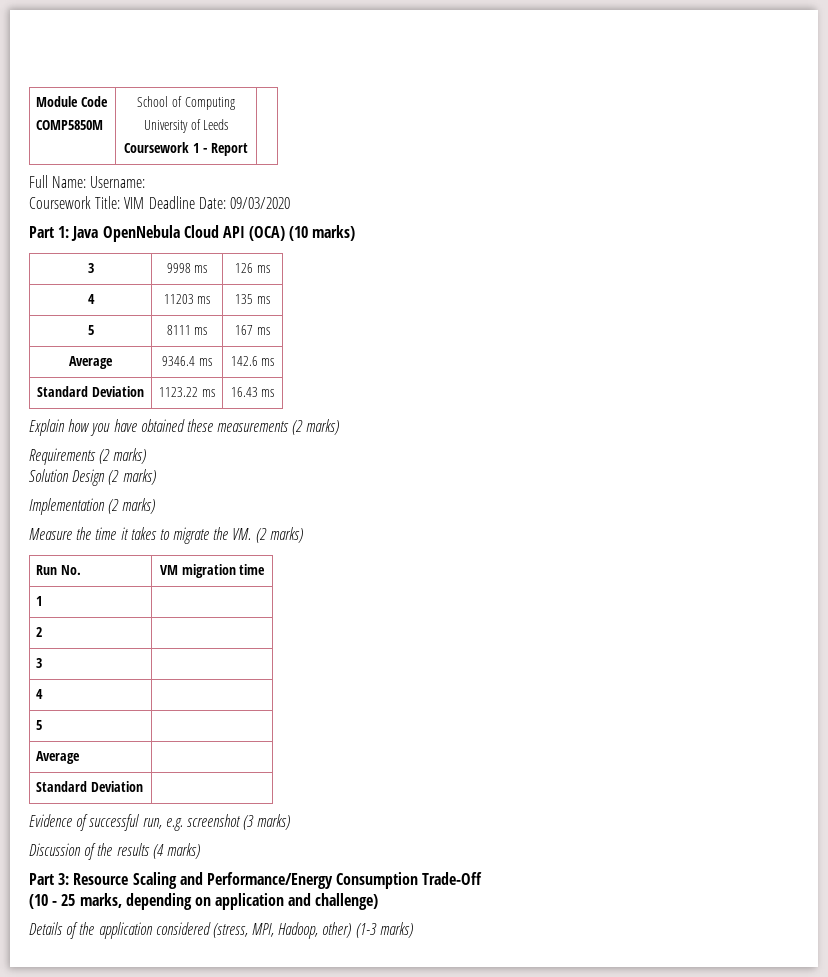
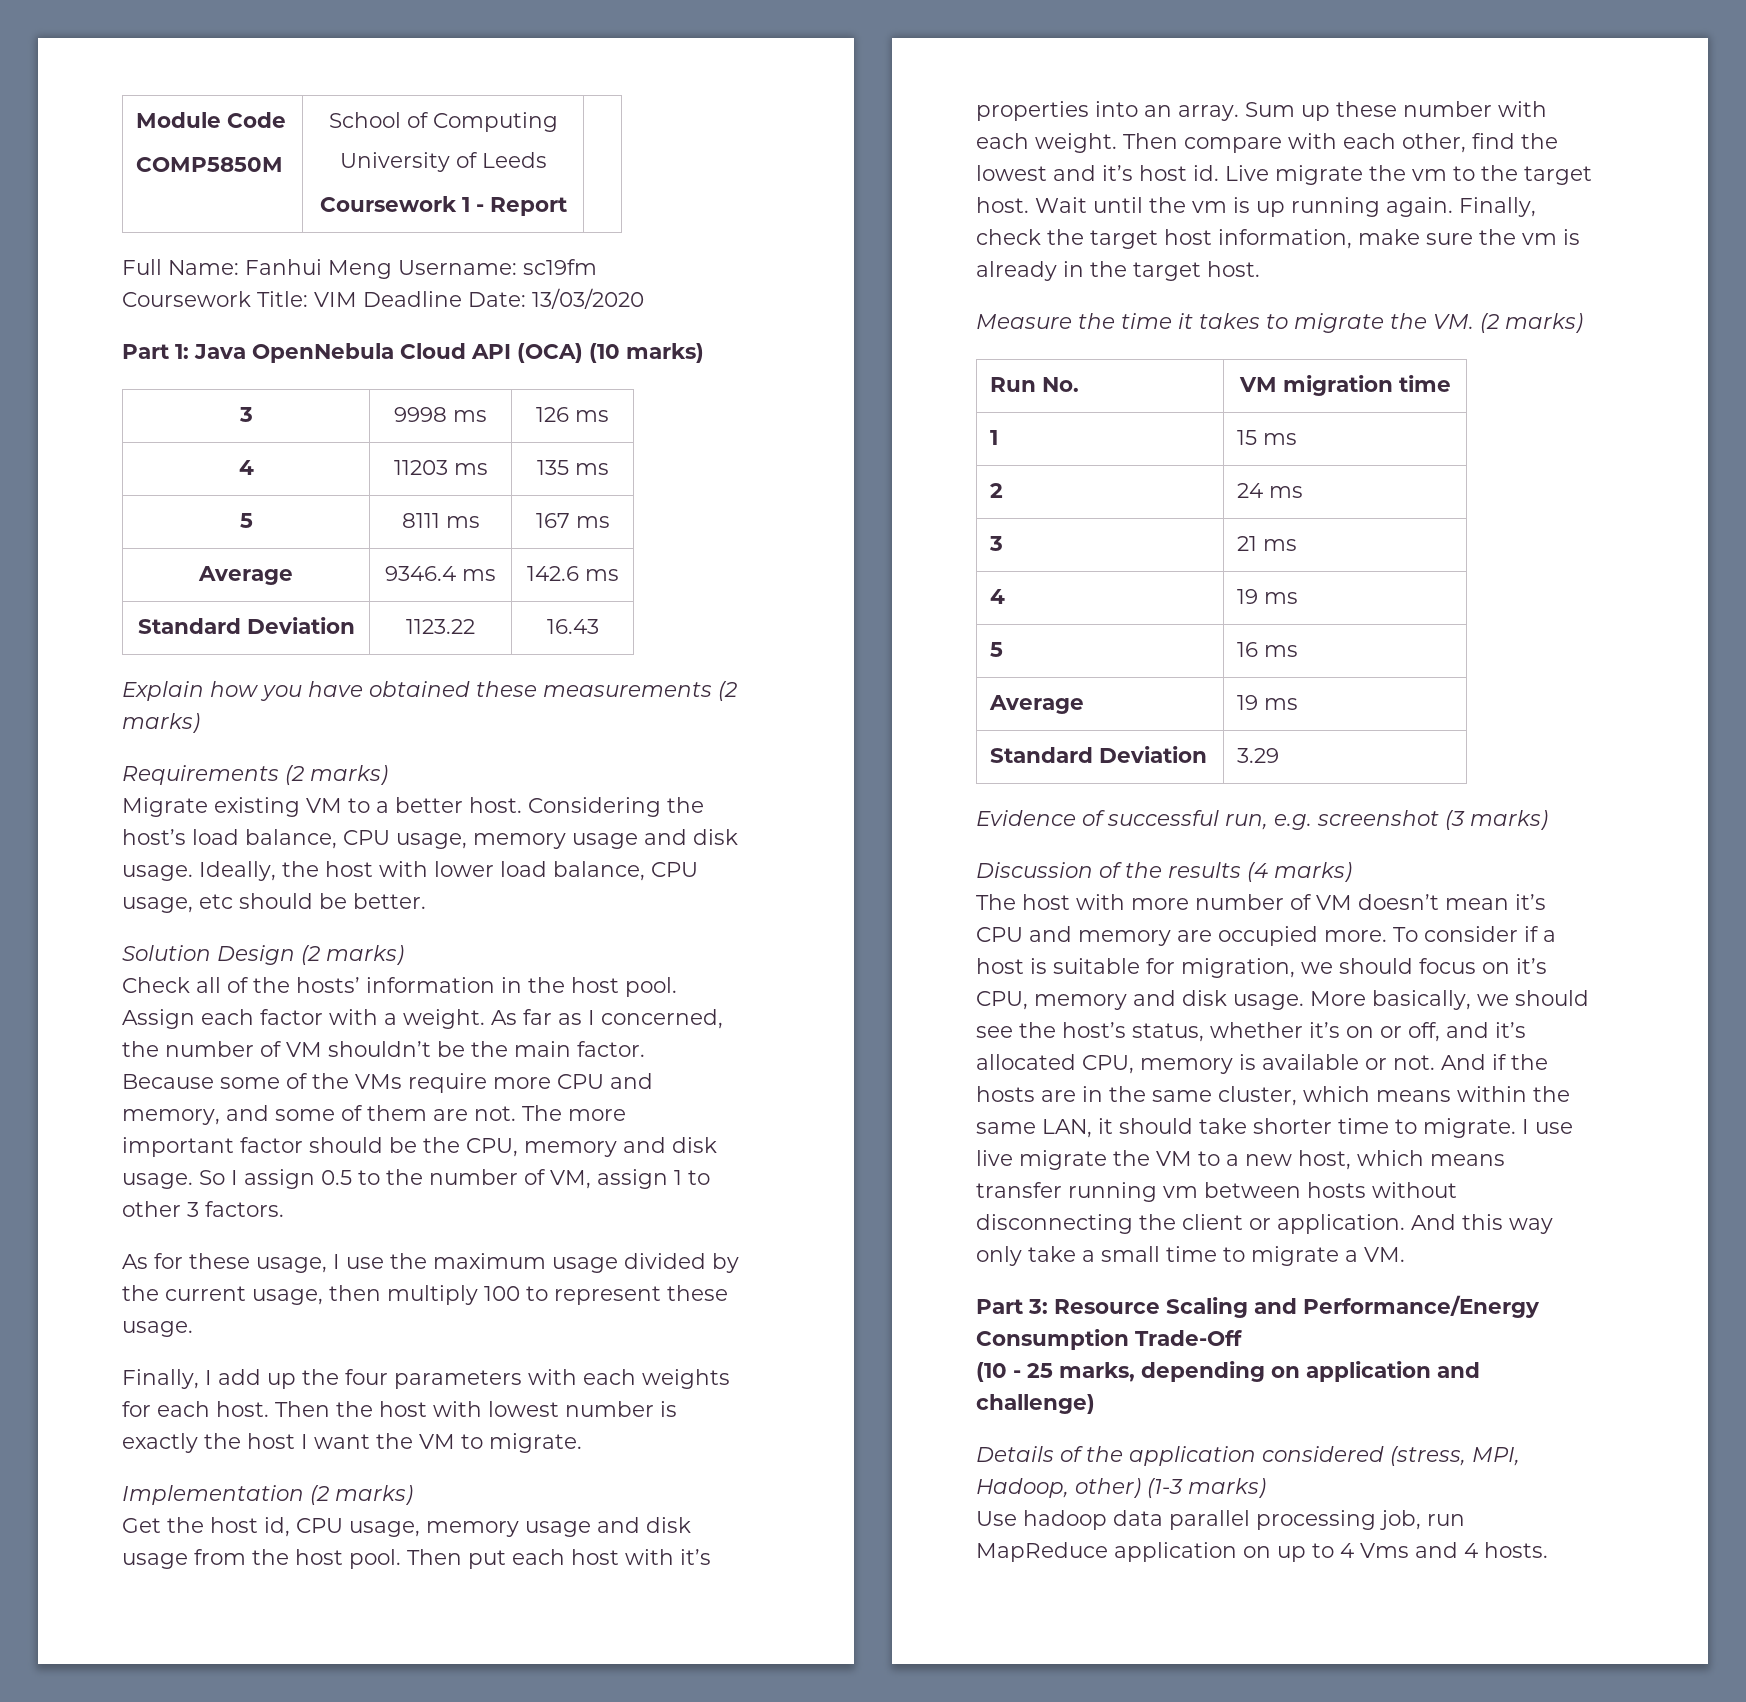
- Full Name: Username:
+ Full Name: Fanhui Meng Username: sc19fm
- Coursework Title: VIM Deadline Date: 09/03/2020
+ Coursework Title: VIM Deadline Date: 13/03/2020
- Standard Deviation | 1123.22 ms | 16.43 ms
+ Standard Deviation | 1123.22 | 16.43
+ Migrate existing VM to a better host. Considering the host’s load balance, CPU usage, memory usage and disk usage. Ideally, the host with lower load balance, CPU usage, etc should be better.
  Solution Design (2 marks)
+ Check all of the hosts’ information in the host pool. Assign each factor with a weight. As far as I concerned, the number of VM shouldn’t be the main factor. Because some of the VMs require more CPU and memory, and some of them are not. The more important factor should be the CPU, memory and disk usage. So I assign 0.5 to the number of VM, assign 1 to other 3 factors.
+ As for these usage, I use the maximum usage divided by the current usage, then multiply 100 to represent these usage.
+ Finally, I add up the four parameters with each weights for each host. Then the host with lowest number is exactly the host I want the VM to migrate.
  Implementation (2 marks)
+ Get the host id, CPU usage, memory usage and disk usage from the host pool. Then put each host with it’s properties into an array. Sum up these number with each weight. Then compare with each other, find the lowest and it’s host id. Live migrate the vm to the target host. Wait until the vm is up running again. Finally, check the target host information, make sure the vm is already in the target host.
- 1 |
+ 1 | 15 ms
- 2 |
- 3 |
- 4 |
- 5 |
- Average |
- Standard Deviation |
+ 2 | 24 ms
+ 3 | 21 ms
+ 4 | 19 ms
+ 5 | 16 ms
+ Average | 19 ms
+ Standard Deviation | 3.29
+ The host with more number of VM doesn’t mean it’s CPU and memory are occupied more. To consider if a host is suitable for migration, we should focus on it’s CPU, memory and disk usage. More basically, we should see the host’s status, whether it’s on or off, and it’s allocated CPU, memory is available or not. And if the hosts are in the same cluster, which means within the same LAN, it should take shorter time to migrate. I use live migrate the VM to a new host, which means transfer running vm between hosts without disconnecting the client or application. And this way only take a small time to migrate a VM.
+ Use hadoop data parallel processing job, run MapReduce application on up to 4 Vms and 4 hosts.

